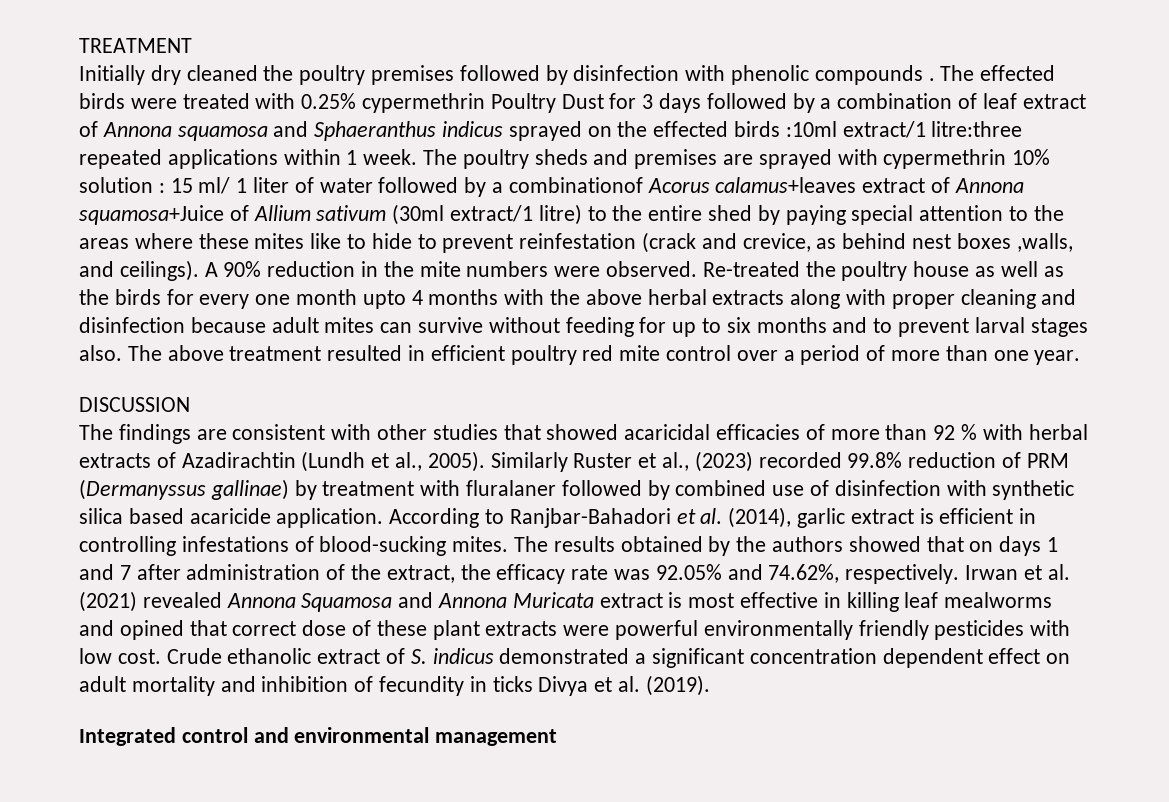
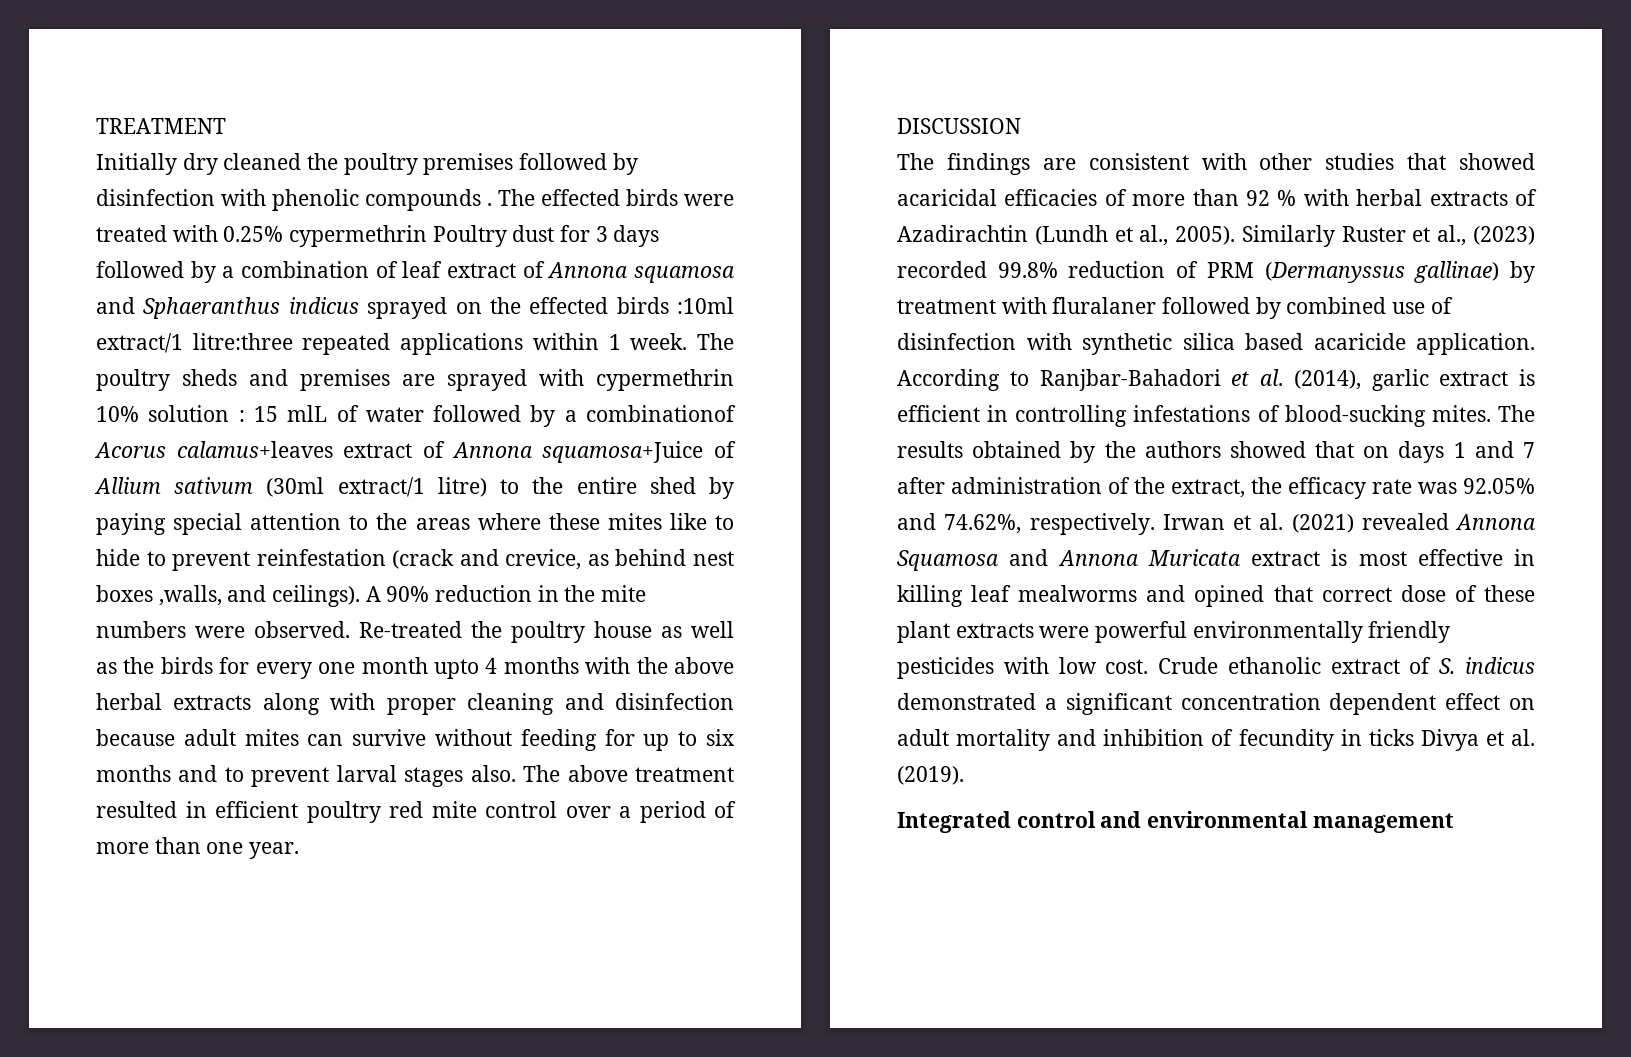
- The effected birds were treated with 0.25% cypermethrin Poultry Dust for 3 days followed by a combination of leaf extract of Annona squamosa and Sphaeranthus indicus sprayed on the effected birds :10ml extract/1 litre:three repeated applications within 1 week.
+ The effected birds were treated with 0.25% cypermethrin Poultry dust for 3 days followed by a combination of leaf extract of Annona squamosa and Sphaeranthus indicus sprayed on the effected birds :10ml extract/1 litre:three repeated applications within 1 week.
- 15 ml/ 1 liter of water followed by a combinationof Acorus calamus+leaves extract of Annona squamosa+Juice of Allium sativum (30ml extract/1 litre) to the entire shed by paying special attention to the areas where these mites like to hide to prevent reinfestation (crack and crevice, as behind nest boxes ,walls, and ceilings).
+ 15 mlL of water followed by a combinationof Acorus calamus+leaves extract of Annona squamosa+Juice of Allium sativum (30ml extract/1 litre) to the entire shed by paying special attention to the areas where these mites like to hide to prevent reinfestation (crack and crevice, as behind nest boxes ,walls, and ceilings).

